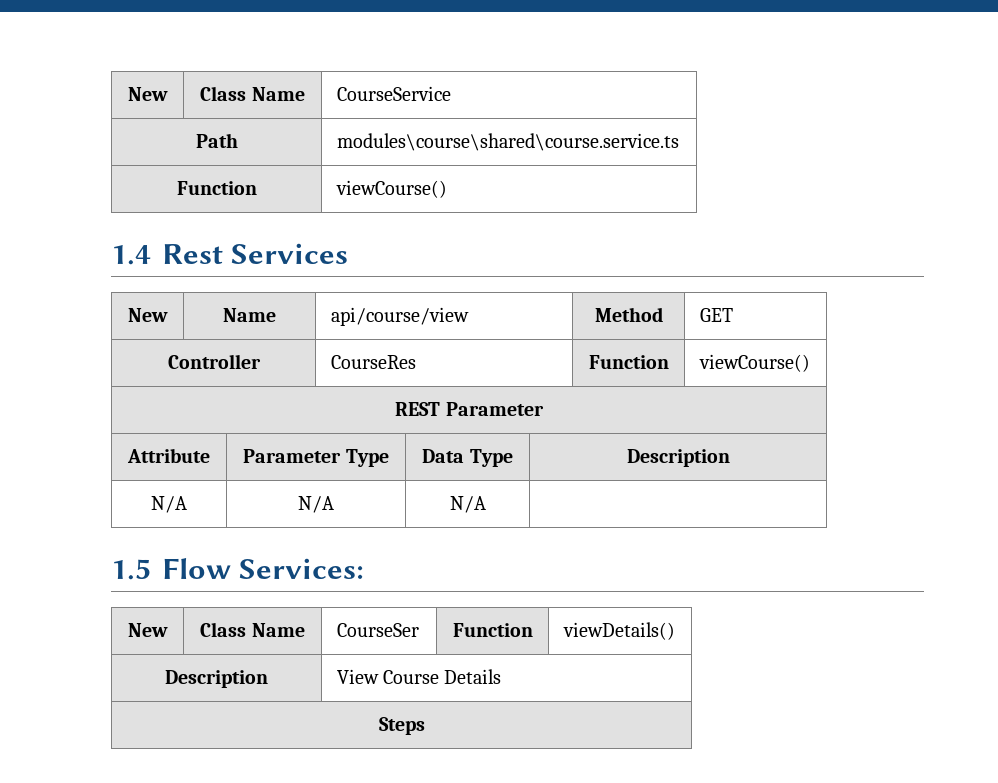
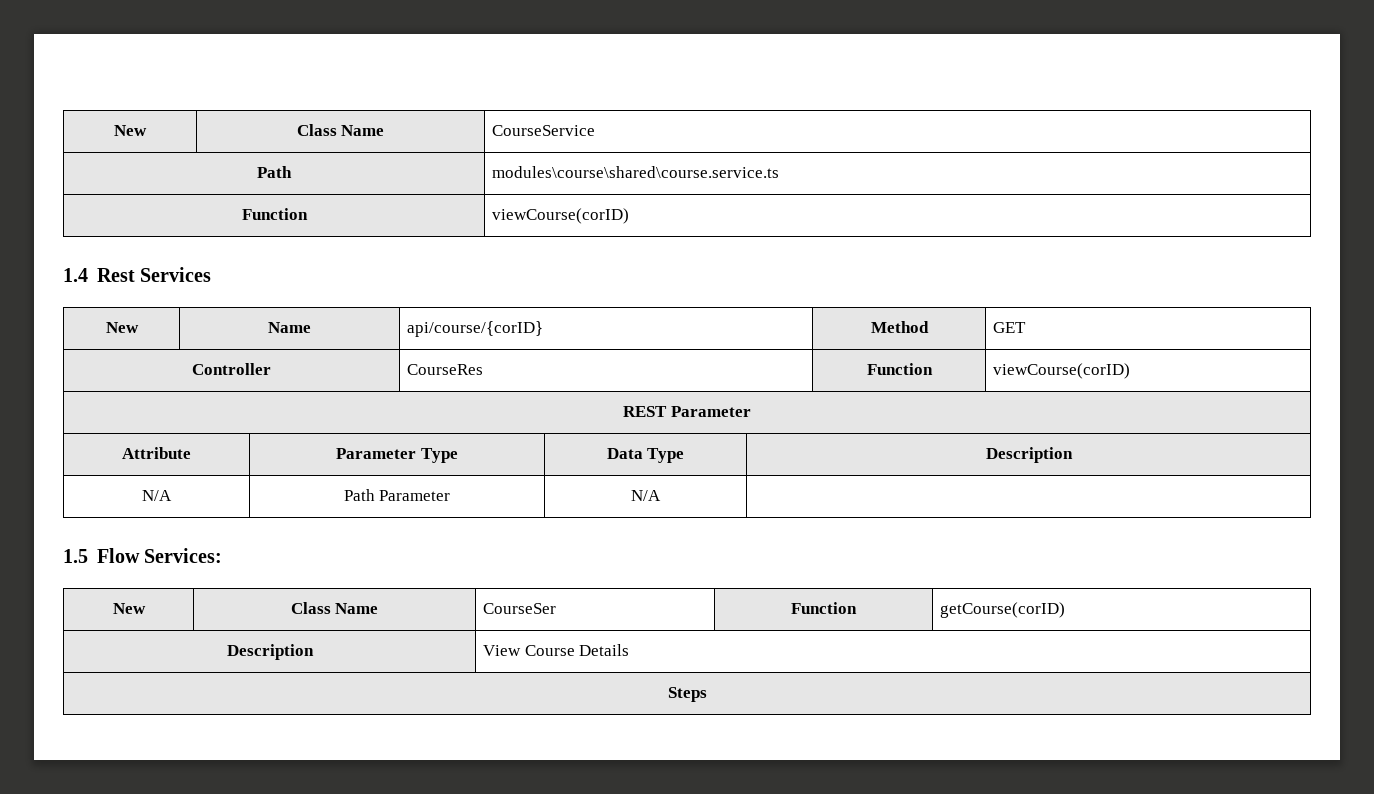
  Path | modules\course\shared\course.service.ts
- Function | viewCourse()
+ Function | viewCourse(corID)
- New | Name | api/course/view | Method | GET
+ New | Name | api/course/{corID} | Method | GET
- Controller | CourseRes | Function | viewCourse()
+ Controller | CourseRes | Function | viewCourse(corID)
- N/A | N/A | N/A |
+ N/A | Path Parameter | N/A |
- New | Class Name | CourseSer | Function | viewDetails()
+ New | Class Name | CourseSer | Function | getCourse(corID)

